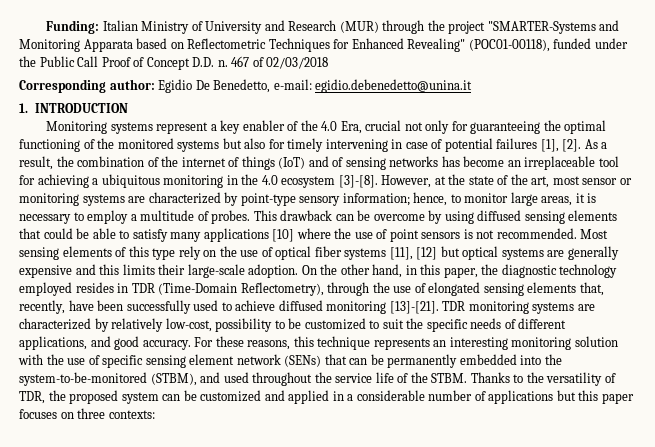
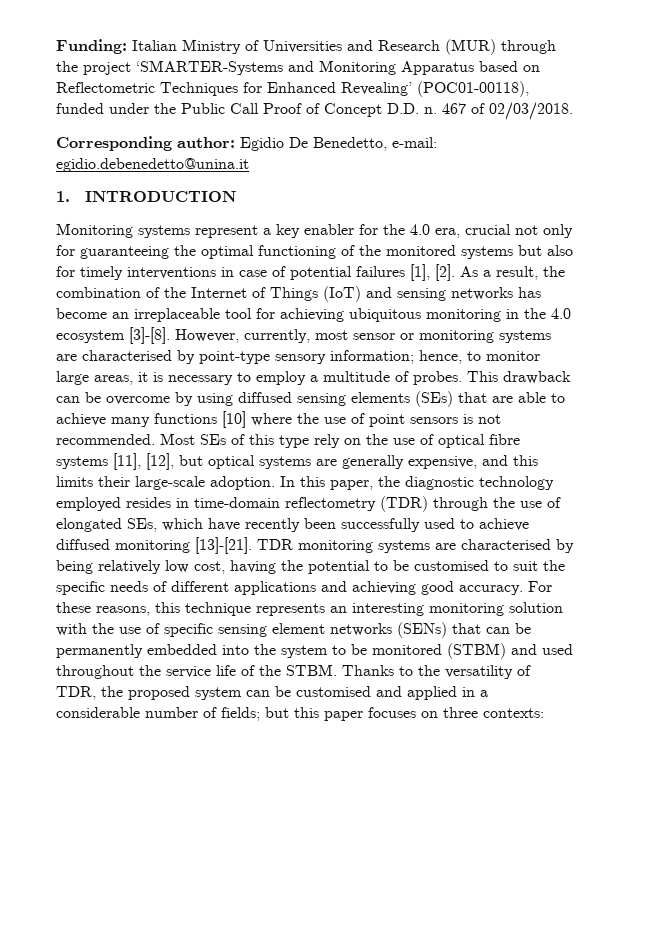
- Funding: Italian Ministry of University and Research (MUR) through the project "SMARTER-Systems and Monitoring Apparata based on Reflectometric Techniques for Enhanced Revealing" (POC01-00118), funded under the Public Call Proof of Concept D.D. n.
+ Funding: Italian Ministry of Universities and Research (MUR) through the project ‘SMARTER-Systems and Monitoring Apparatus based on Reflectometric Techniques for Enhanced Revealing’ (POC01-00118), funded under the Public Call Proof of Concept D.D. n.
- 467 of 02/03/2018
+ 467 of 02/03/2018.
- Monitoring systems represent a key enabler of the 4.0 Era, crucial not only for guaranteeing the optimal functioning of the monitored systems but also for timely intervening in case of potential failures [1], [2].
+ Monitoring systems represent a key enabler for the 4.0 era, crucial not only for guaranteeing the optimal functioning of the monitored systems but also for timely interventions in case of potential failures [1], [2].
- As a result, the combination of the internet of things (IoT) and of sensing networks has become an irreplaceable tool for achieving a ubiquitous monitoring in the 4.0 ecosystem [3]-[8].
+ As a result, the combination of the Internet of Things (IoT) and sensing networks has become an irreplaceable tool for achieving ubiquitous monitoring in the 4.0 ecosystem [3]-[8].
- However, at the state of the art, most sensor or monitoring systems are characterized by point-type sensory information; hence, to monitor large areas, it is necessary to employ a multitude of probes.
+ However, currently, most sensor or monitoring systems are characterised by point-type sensory information; hence, to monitor large areas, it is necessary to employ a multitude of probes.
- This drawback can be overcome by using diffused sensing elements that could be able to satisfy many applications [10] where the use of point sensors is not recommended.
+ This drawback can be overcome by using diffused sensing elements (SEs) that are able to achieve many functions [10] where the use of point sensors is not recommended.
- Most sensing elements of this type rely on the use of optical fiber systems [11], [12] but optical systems are generally expensive and this limits their large-scale adoption.
+ Most SEs of this type rely on the use of optical fibre systems [11], [12], but optical systems are generally expensive, and this limits their large-scale adoption.
- On the other hand, in this paper, the diagnostic technology employed resides in TDR (Time-Domain Reflectometry), through the use of elongated sensing elements that, recently, have been successfully used to achieve diffused monitoring [13]-[21].
+ In this paper, the diagnostic technology employed resides in time-domain reflectometry (TDR) through the use of elongated SEs, which have recently been successfully used to achieve diffused monitoring [13]-[21].
- TDR monitoring systems are characterized by relatively low-cost, possibility to be customized to suit the specific needs of different applications, and good accuracy.
+ TDR monitoring systems are characterised by being relatively low cost, having the potential to be customised to suit the specific needs of different applications and achieving good accuracy.
- For these reasons, this technique represents an interesting monitoring solution with the use of specific sensing element network (SENs) that can be permanently embedded into the system-to-be-monitored (STBM), and used throughout the service life of the STBM.
+ For these reasons, this technique represents an interesting monitoring solution with the use of specific sensing element networks (SENs) that can be permanently embedded into the system to be monitored (STBM) and used throughout the service life of the STBM.
- Thanks to the versatility of TDR, the proposed system can be customized and applied in a considerable number of applications but this paper focuses on three contexts:
+ Thanks to the versatility of TDR, the proposed system can be customised and applied in a considerable number of fields; but this paper focuses on three contexts:

